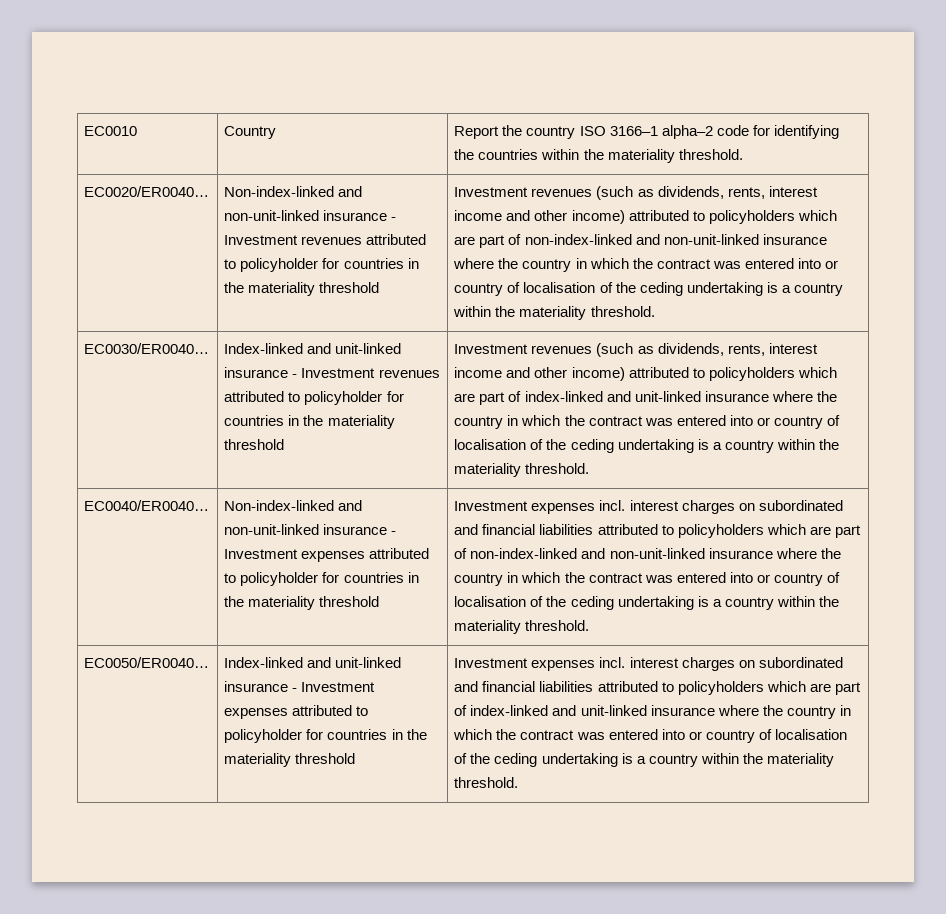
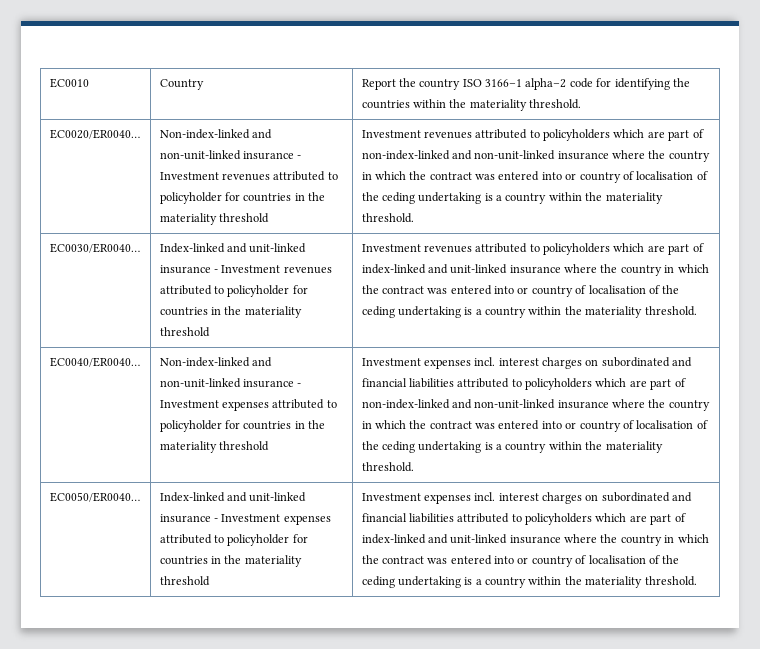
- Investment revenues (such as dividends, rents, interest income and other income) attributed to policyholders which are part of non-index-linked and non-unit-linked insurance where the country in which the contract was entered into or country of localisation of the ceding undertaking is a country within the materiality threshold.
+ Investment revenues attributed to policyholders which are part of non-index-linked and non-unit-linked insurance where the country in which the contract was entered into or country of localisation of the ceding undertaking is a country within the materiality threshold.
- Investment revenues (such as dividends, rents, interest income and other income) attributed to policyholders which are part of index-linked and unit-linked insurance where the country in which the contract was entered into or country of localisation of the ceding undertaking is a country within the materiality threshold.
+ Investment revenues attributed to policyholders which are part of index-linked and unit-linked insurance where the country in which the contract was entered into or country of localisation of the ceding undertaking is a country within the materiality threshold.

